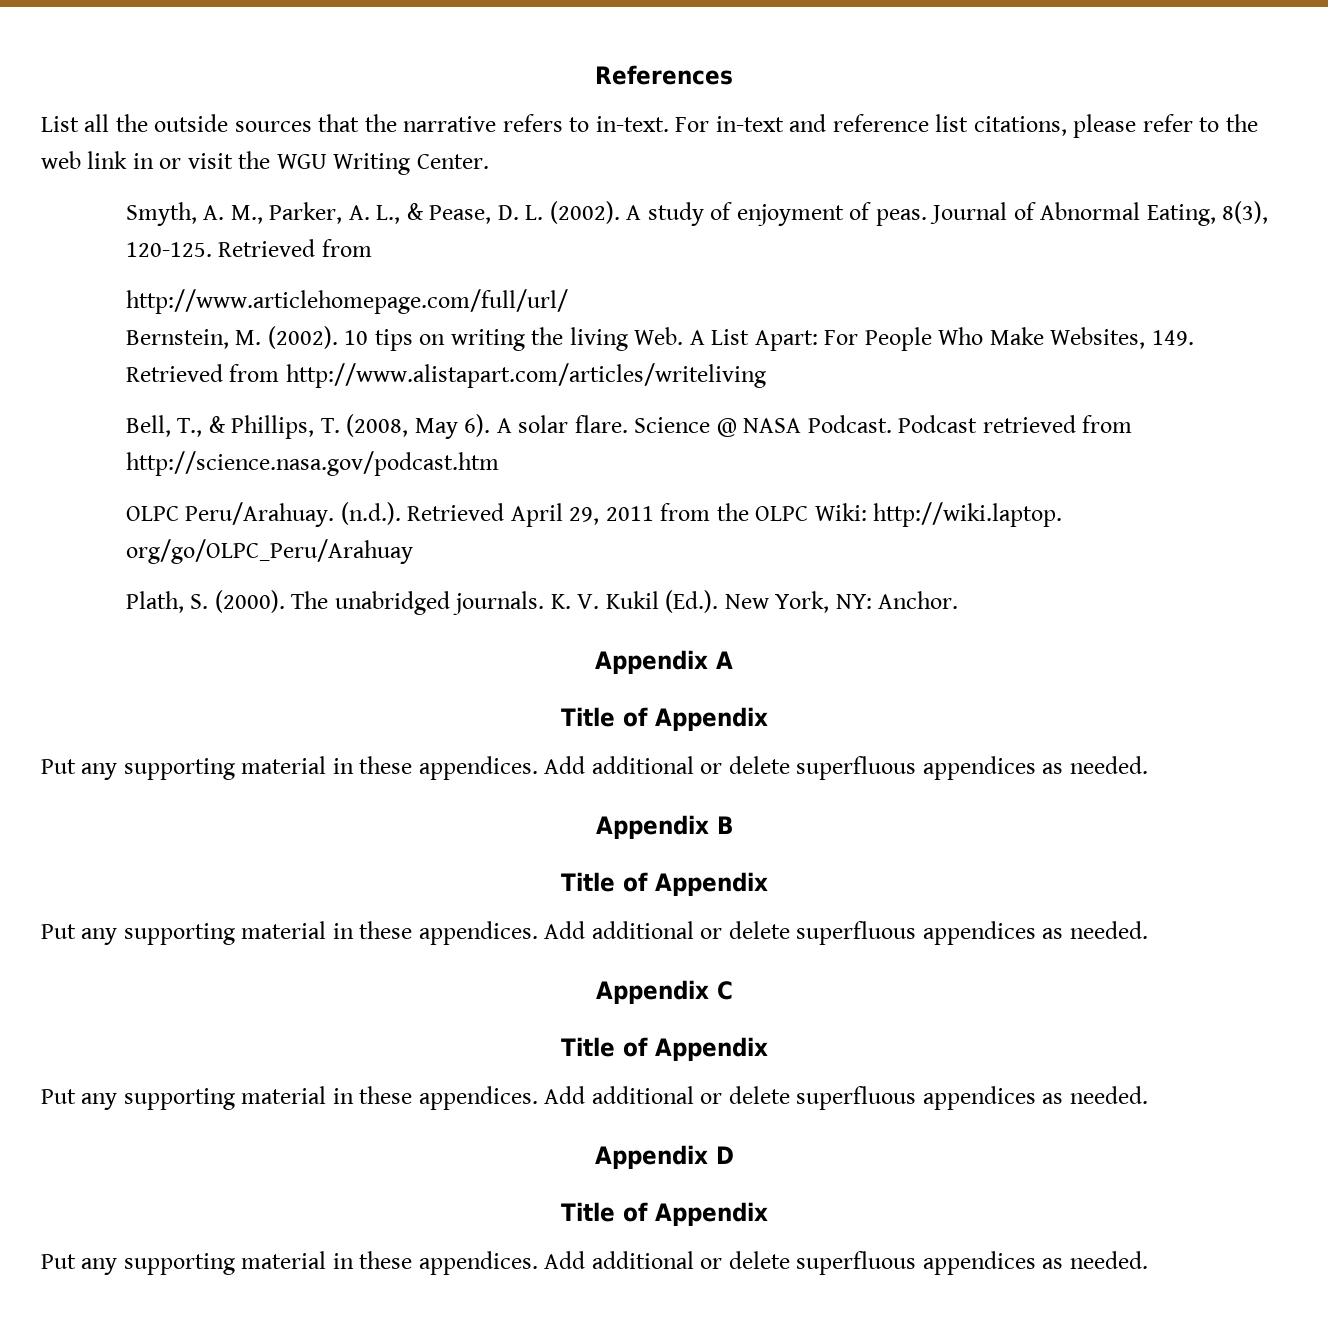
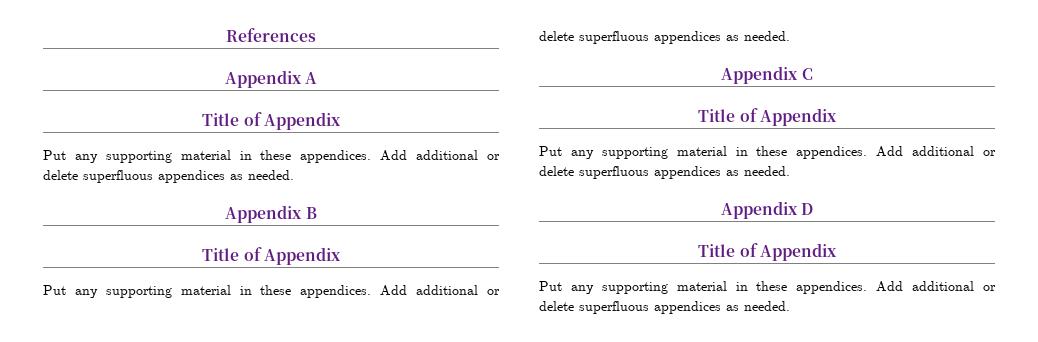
- List all the outside sources that the narrative refers to in-text. For in-text and reference list citations, please refer to the web link in or visit the WGU Writing Center.
- Smyth, A. M., Parker, A. L., & Pease, D. L. (2002). A study of enjoyment of peas. Journal of Abnormal Eating, 8(3), 120-125. Retrieved from
- http://www.articlehomepage.com/full/url/
- Bernstein, M. (2002). 10 tips on writing the living Web. A List Apart: For People Who Make Websites, 149. Retrieved from http://www.alistapart.com/articles/writeliving
- Bell, T., & Phillips, T. (2008, May 6). A solar flare. Science @ NASA Podcast. Podcast retrieved from http://science.nasa.gov/podcast.htm
- OLPC Peru/Arahuay. (n.d.). Retrieved April 29, 2011 from the OLPC Wiki: http://wiki.laptop. org/go/OLPC_Peru/Arahuay
- Plath, S. (2000). The unabridged journals. K. V. Kukil (Ed.). New York, NY: Anchor.

